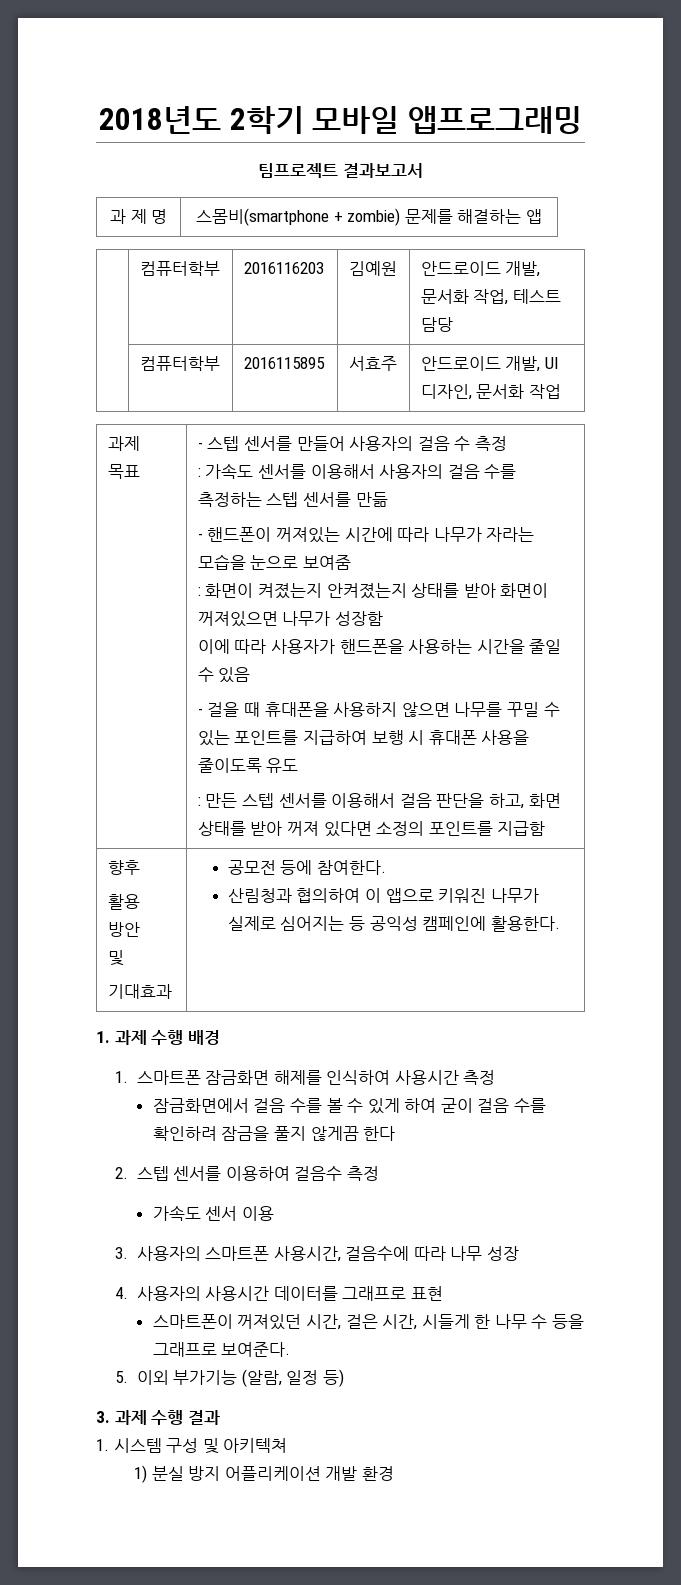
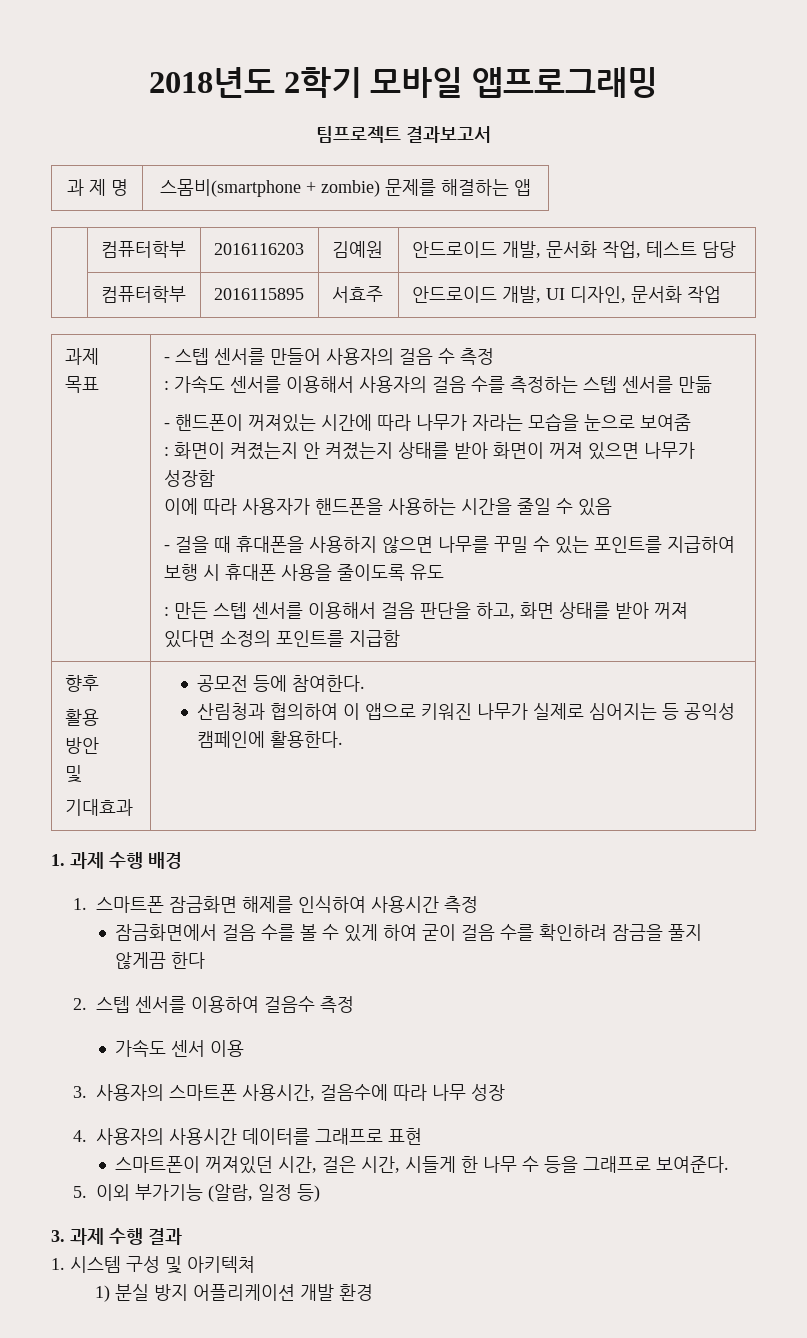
- : 화면이 켜졌는지 안켜졌는지 상태를 받아 화면이 꺼져있으면 나무가 성장함
+ : 화면이 켜졌는지 안 켜졌는지 상태를 받아 화면이 꺼져 있으면 나무가 성장함

